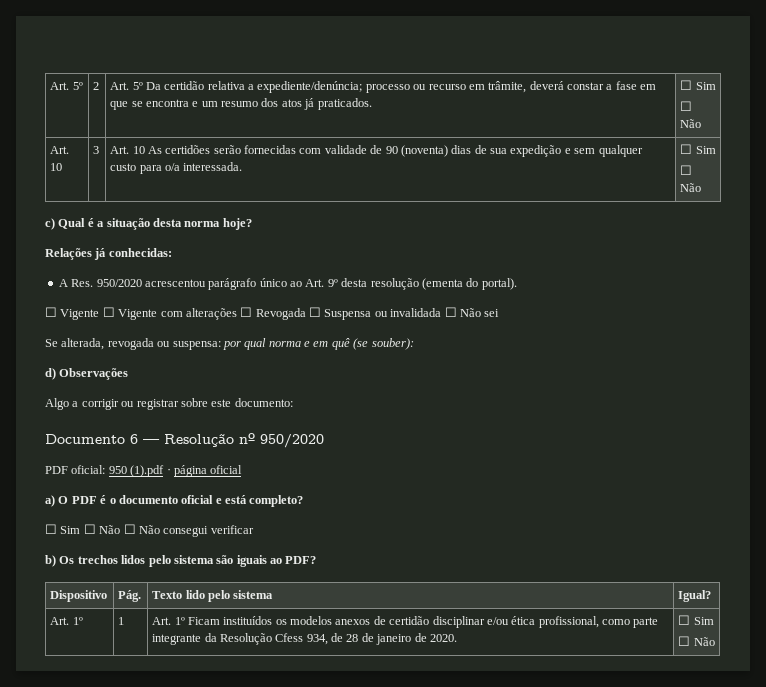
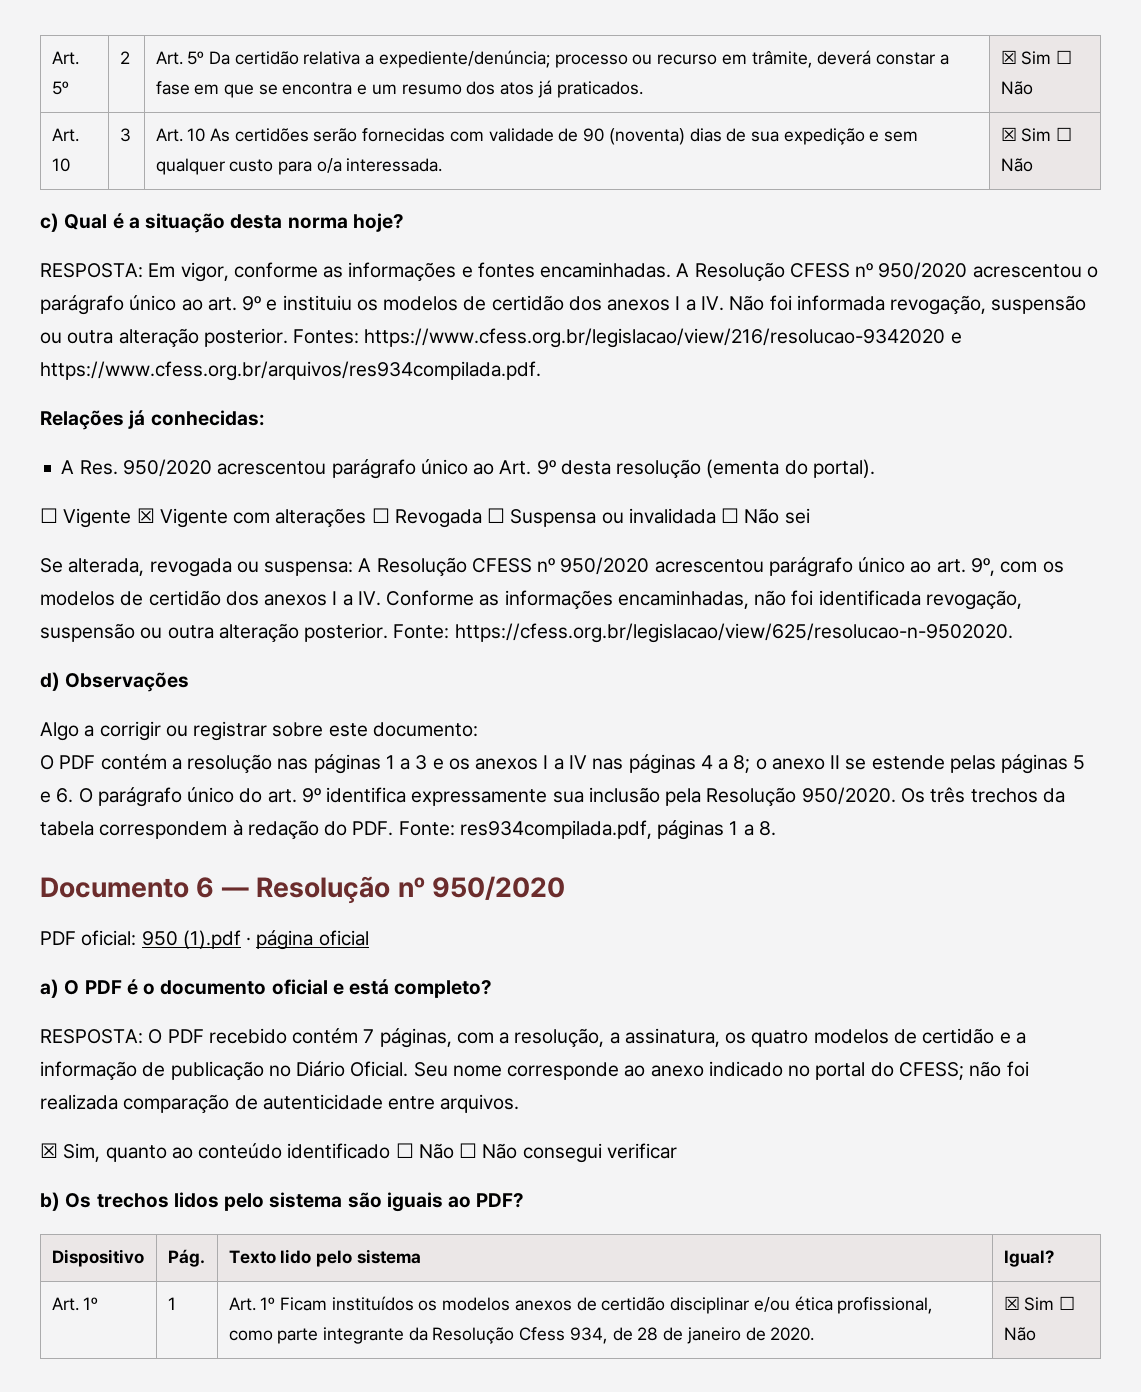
- Art. 5º | 2 | Art. 5º Da certidão relativa a expediente/denúncia; processo ou recurso em trâmite, deverá constar a fase em que se encontra e um resumo dos atos já praticados. | ☐ Sim
- ☐ Não
+ Art. 5º | 2 | Art. 5º Da certidão relativa a expediente/denúncia; processo ou recurso em trâmite, deverá constar a fase em que se encontra e um resumo dos atos já praticados. | ☒ Sim ☐ Não
- Art. 10 | 3 | Art. 10 As certidões serão fornecidas com validade de 90 (noventa) dias de sua expedição e sem qualquer custo para o/a interessada. | ☐ Sim
- ☐ Não
+ Art. 10 | 3 | Art. 10 As certidões serão fornecidas com validade de 90 (noventa) dias de sua expedição e sem qualquer custo para o/a interessada. | ☒ Sim ☐ Não
+ RESPOSTA: Em vigor, conforme as informações e fontes encaminhadas. A Resolução CFESS nº 950/2020 acrescentou o parágrafo único ao art. 9º e instituiu os modelos de certidão dos anexos I a IV. Não foi informada revogação, suspensão ou outra alteração posterior. Fontes: https://www.cfess.org.br/legislacao/view/216/resolucao-9342020 e https://www.cfess.org.br/arquivos/res934compilada.pdf.
- ☐ Vigente ☐ Vigente com alterações ☐ Revogada ☐ Suspensa ou invalidada ☐ Não sei
+ ☐ Vigente ☒ Vigente com alterações ☐ Revogada ☐ Suspensa ou invalidada ☐ Não sei
- Se alterada, revogada ou suspensa: por qual norma e em quê (se souber):
+ Se alterada, revogada ou suspensa: A Resolução CFESS nº 950/2020 acrescentou parágrafo único ao art. 9º, com os modelos de certidão dos anexos I a IV. Conforme as informações encaminhadas, não foi identificada revogação, suspensão ou outra alteração posterior. Fonte: https://cfess.org.br/legislacao/view/625/resolucao-n-9502020.
+ O PDF contém a resolução nas páginas 1 a 3 e os anexos I a IV nas páginas 4 a 8; o anexo II se estende pelas páginas 5 e 6. O parágrafo único do art. 9º identifica expressamente sua inclusão pela Resolução 950/2020. Os três trechos da tabela correspondem à redação do PDF. Fonte: res934compilada.pdf, páginas 1 a 8.
- ☐ Sim ☐ Não ☐ Não consegui verificar
+ RESPOSTA: O PDF recebido contém 7 páginas, com a resolução, a assinatura, os quatro modelos de certidão e a informação de publicação no Diário Oficial. Seu nome corresponde ao anexo indicado no portal do CFESS; não foi realizada comparação de autenticidade entre arquivos.
+ ☒ Sim, quanto ao conteúdo identificado ☐ Não ☐ Não consegui verificar
- Art. 1º | 1 | Art. 1º Ficam instituídos os modelos anexos de certidão disciplinar e/ou ética profissional, como parte integrante da Resolução Cfess 934, de 28 de janeiro de 2020. | ☐ Sim
- ☐ Não
+ Art. 1º | 1 | Art. 1º Ficam instituídos os modelos anexos de certidão disciplinar e/ou ética profissional, como parte integrante da Resolução Cfess 934, de 28 de janeiro de 2020. | ☒ Sim ☐ Não

